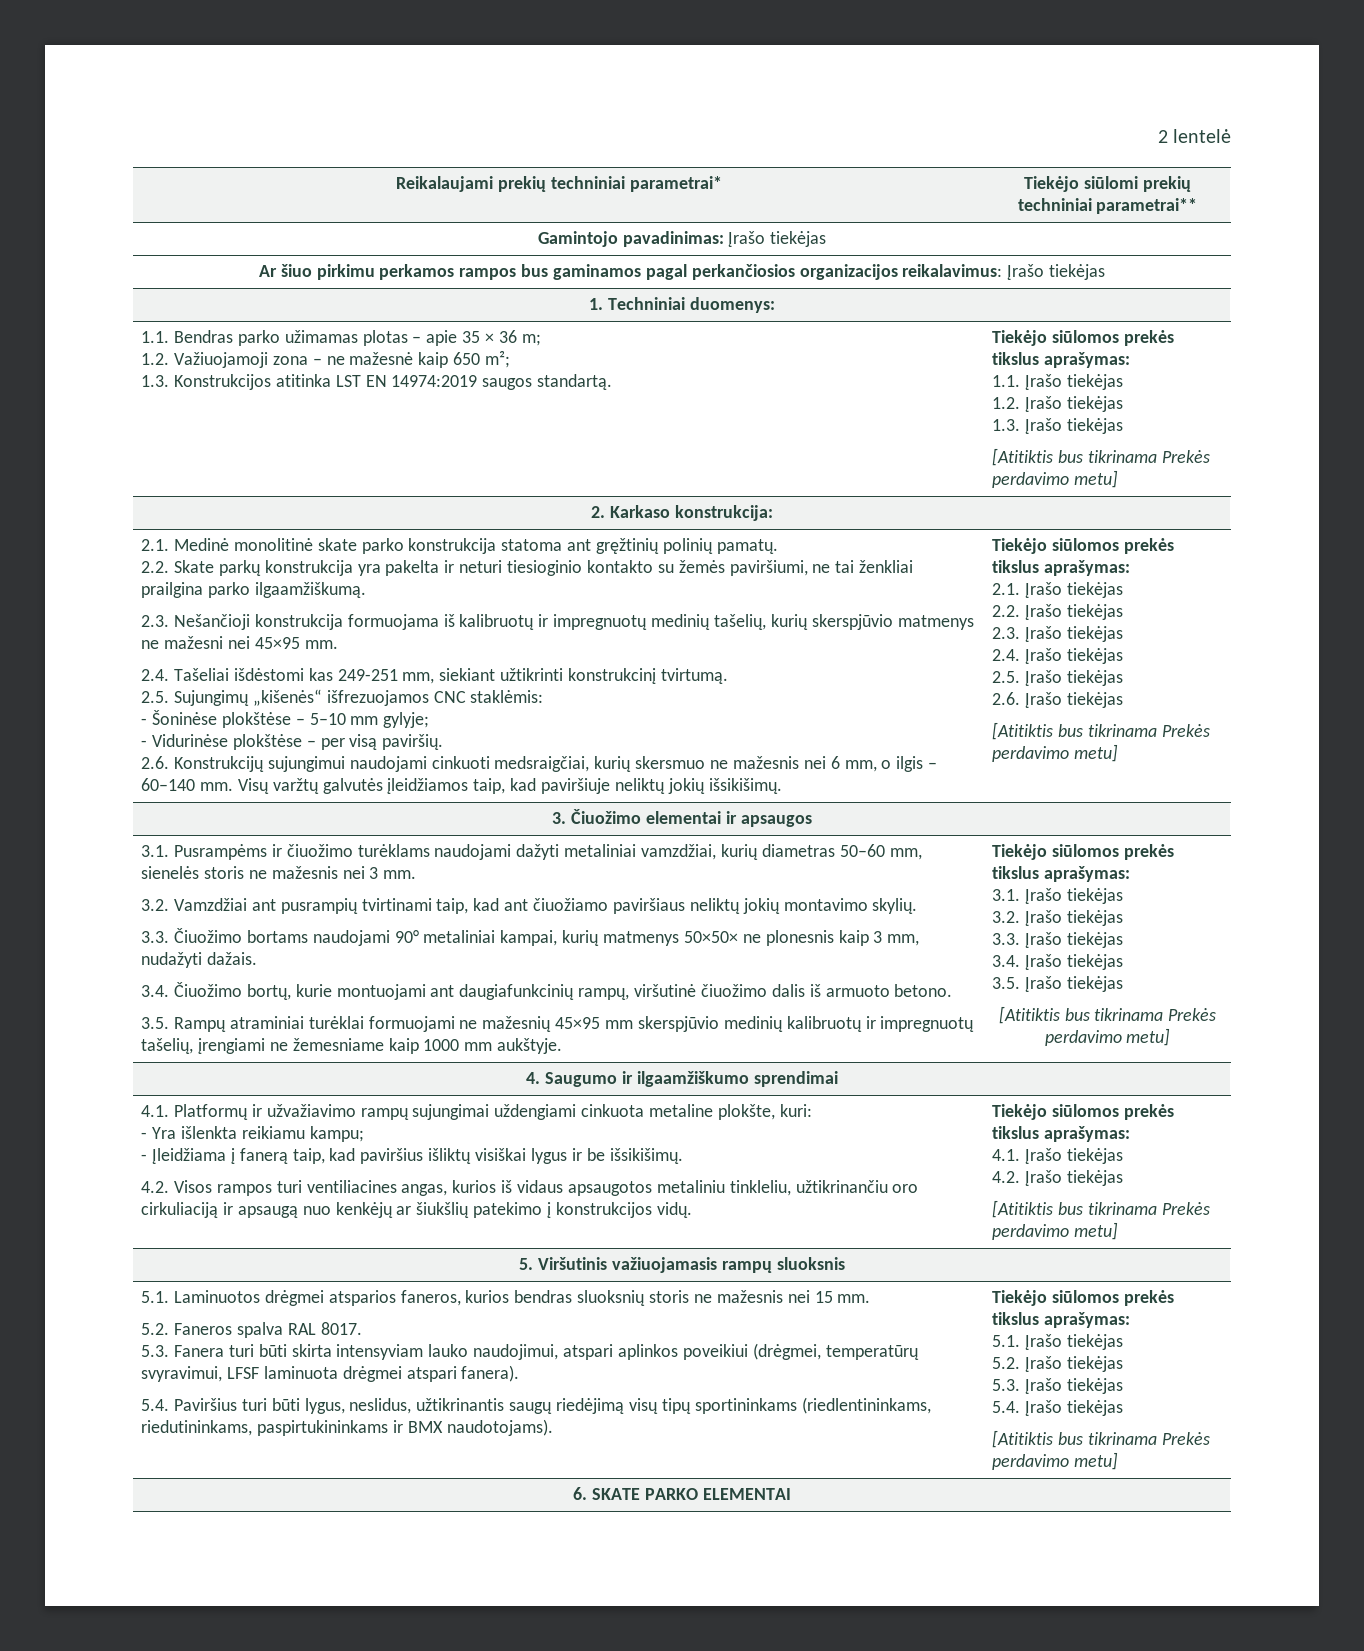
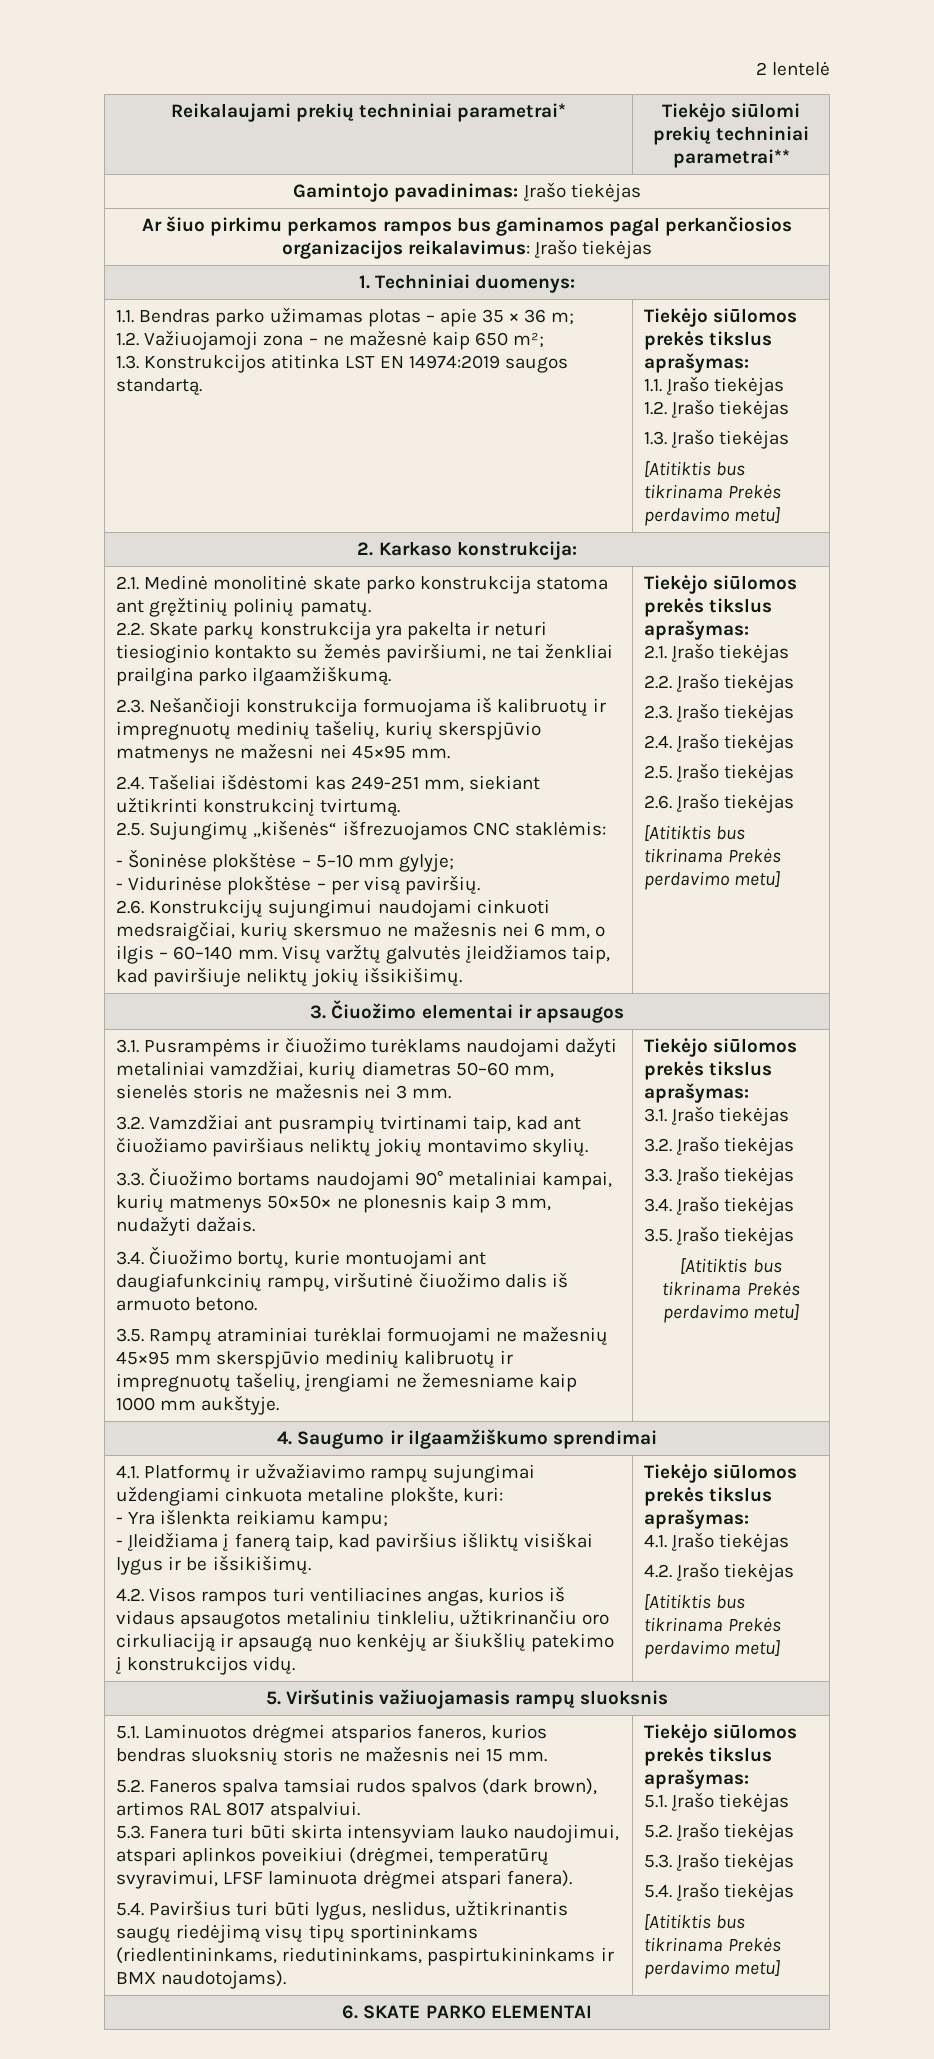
- 5.2. Faneros spalva RAL 8017.
+ 5.2. Faneros spalva tamsiai rudos spalvos (dark brown), artimos RAL 8017 atspalviui.

